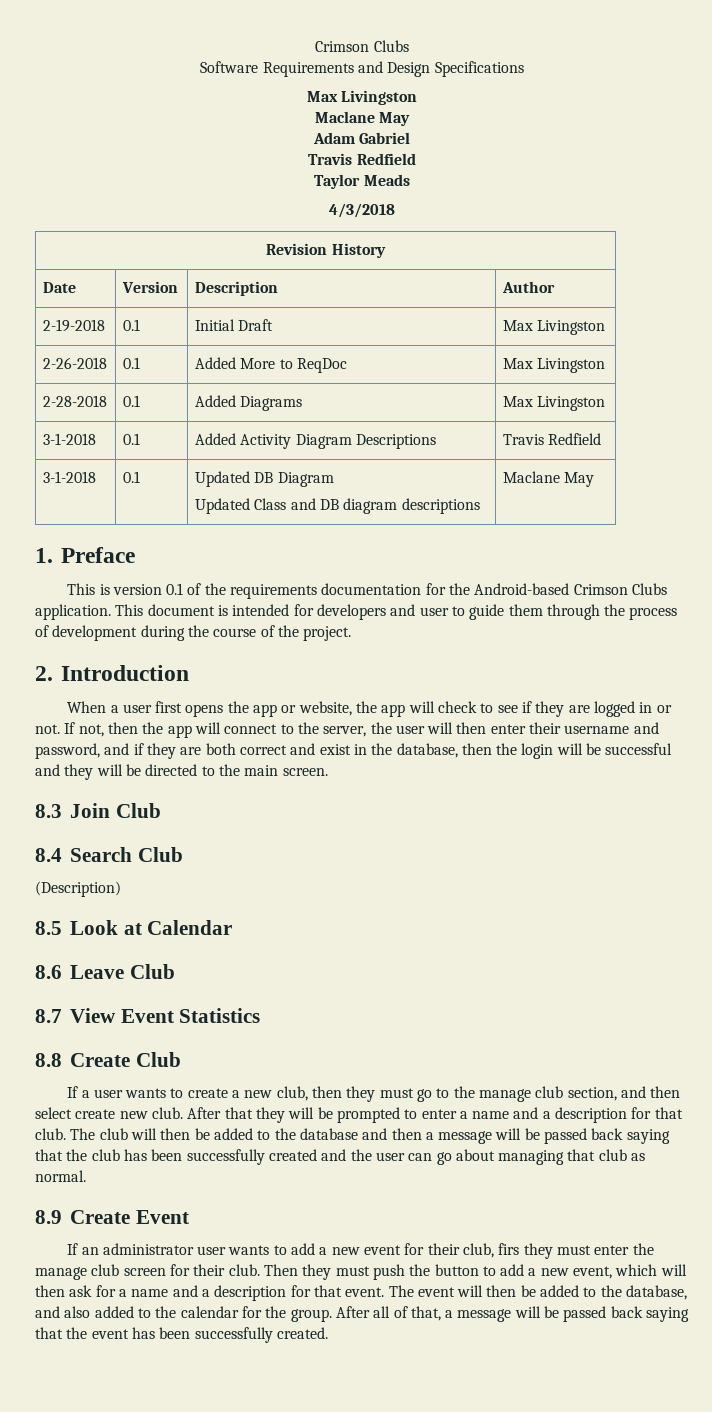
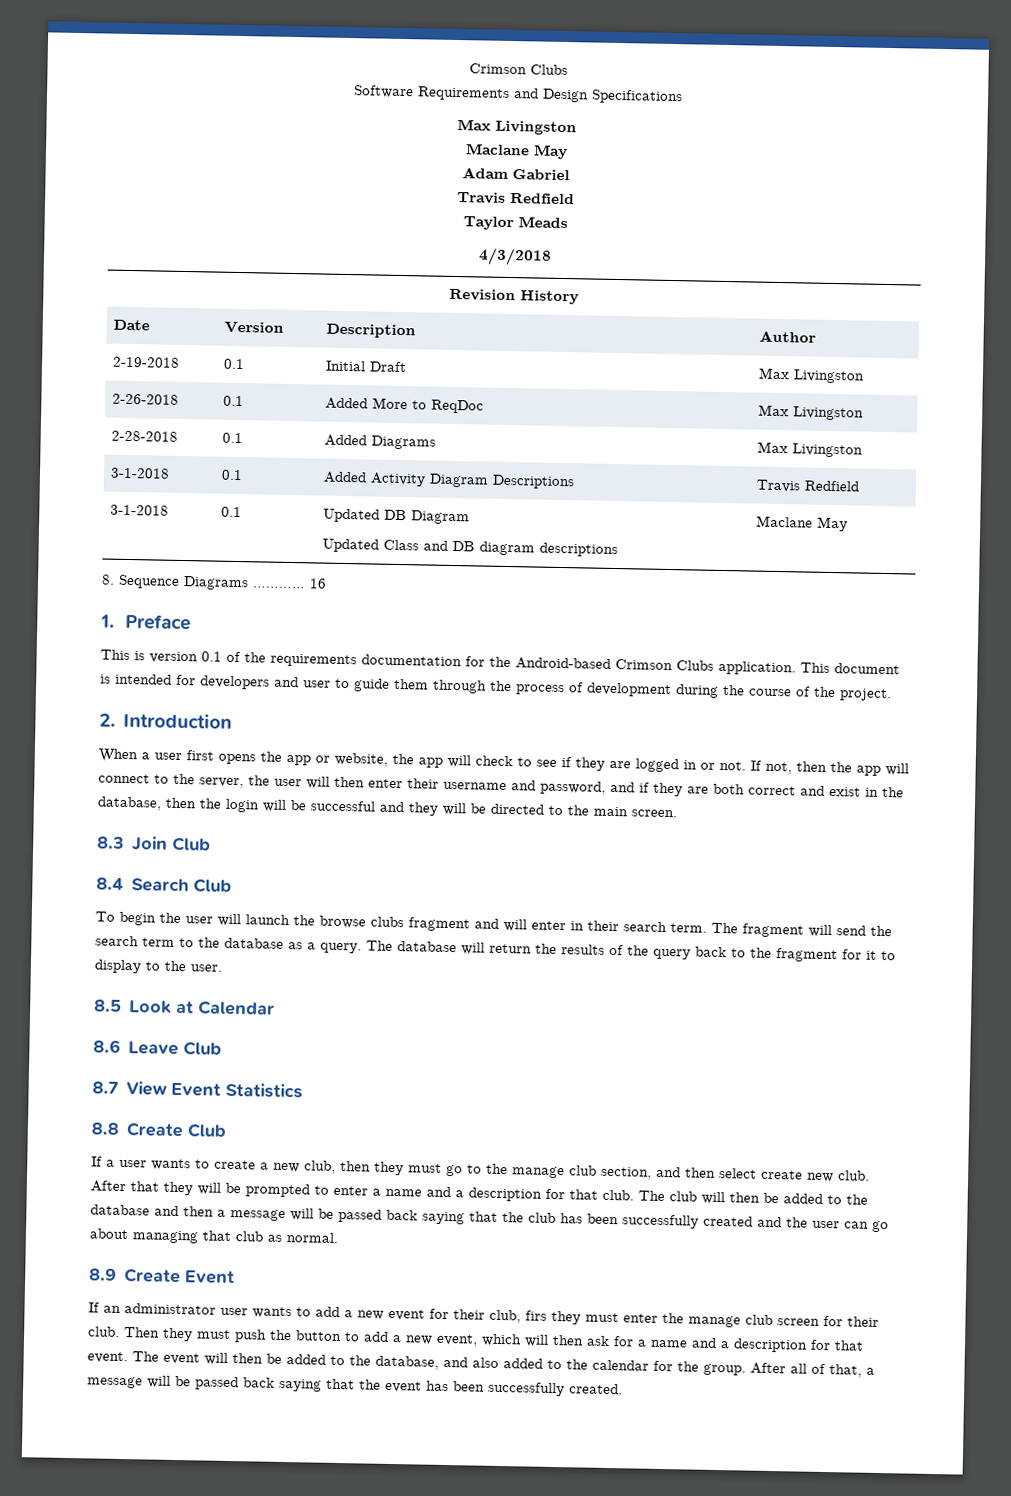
+ 8. Sequence Diagrams ………… 16
- (Description)
+ To begin the user will launch the browse clubs fragment and will enter in their search term. The fragment will send the search term to the database as a query. The database will return the results of the query back to the fragment for it to display to the user.

